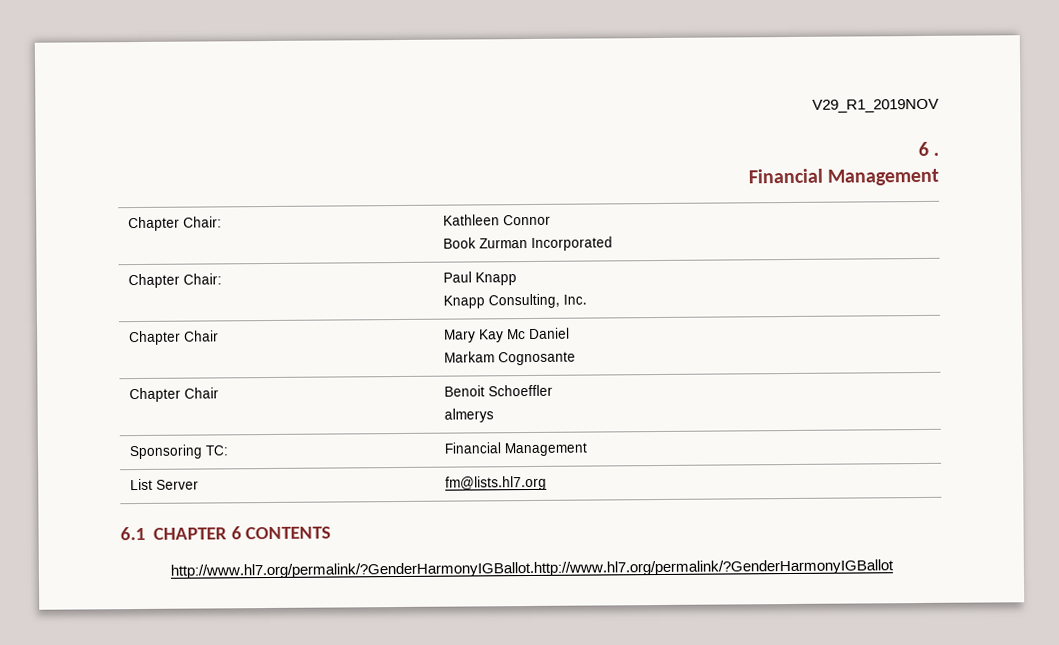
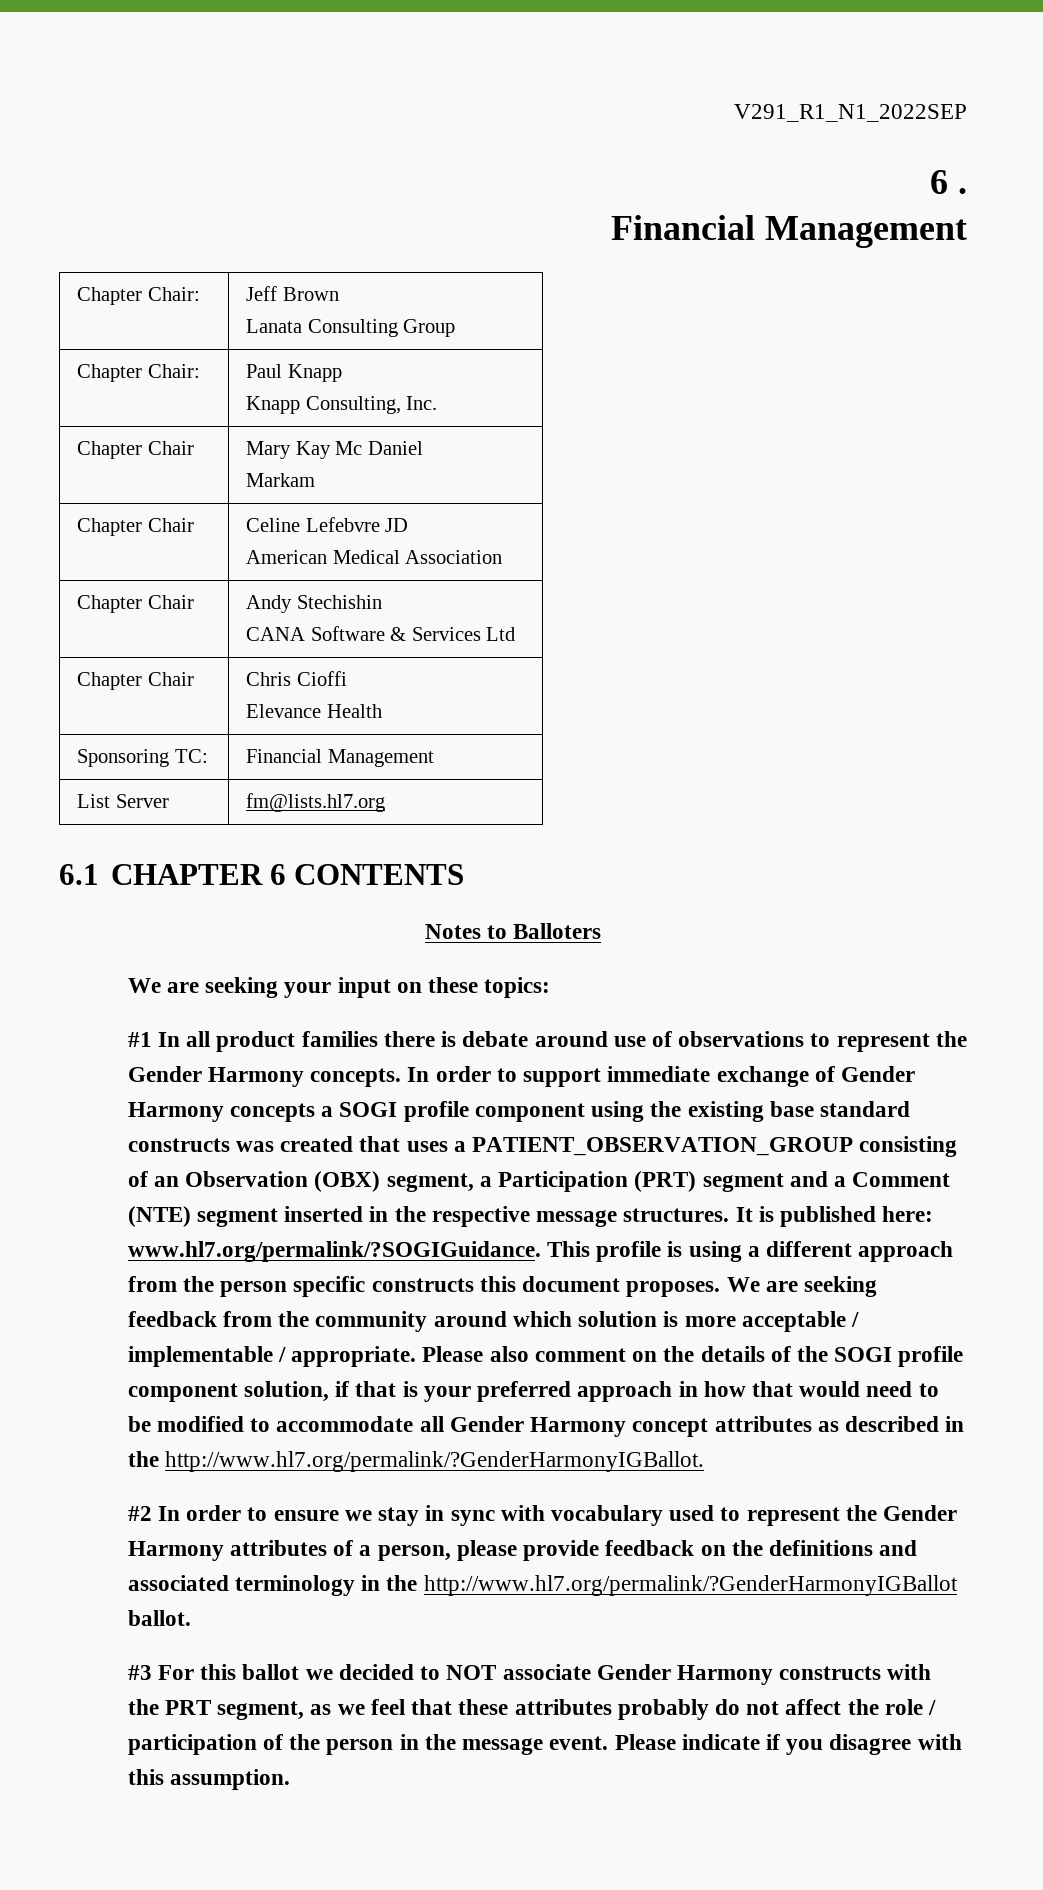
- V29_R1_2019NOV
+ V291_R1_N1_2022SEP
- Chapter Chair: | Kathleen Connor
- Book Zurman Incorporated
+ Chapter Chair: | Jeff Brown
+ Lanata Consulting Group
  Chapter Chair | Mary Kay Mc Daniel
- Markam Cognosante
- Chapter Chair | Benoit Schoeffler
- almerys
+ Markam
+ Chapter Chair | Celine Lefebvre JD
+ American Medical Association
+ Chapter Chair | Andy Stechishin
+ CANA Software & Services Ltd
+ Chapter Chair | Chris Cioffi
+ Elevance Health
- http://www.hl7.org/permalink/?GenderHarmonyIGBallot.http://www.hl7.org/permalink/?GenderHarmonyIGBallot
+ Notes to Balloters
+ We are seeking your input on these topics:
+ #1 In all product families there is debate around use of observations to represent the Gender Harmony concepts. In order to support immediate exchange of Gender Harmony concepts a SOGI profile component using the existing base standard constructs was created that uses a PATIENT_OBSERVATION_GROUP consisting of an Observation (OBX) segment, a Participation (PRT) segment and a Comment (NTE) segment inserted in the respective message structures. It is published here: www.hl7.org/permalink/?SOGIGuidance. This profile is using a different approach from the person specific constructs this document proposes. We are seeking feedback from the community around which solution is more acceptable / implementable / appropriate. Please also comment on the details of the SOGI profile component solution, if that is your preferred approach in how that would need to be modified to accommodate all Gender Harmony concept attributes as described in the http://www.hl7.org/permalink/?GenderHarmonyIGBallot.
+ #2 In order to ensure we stay in sync with vocabulary used to represent the Gender Harmony attributes of a person, please provide feedback on the definitions and associated terminology in the http://www.hl7.org/permalink/?GenderHarmonyIGBallot ballot.
+ #3 For this ballot we decided to NOT associate Gender Harmony constructs with the PRT segment, as we feel that these attributes probably do not affect the role / participation of the person in the message event. Please indicate if you disagree with this assumption.

